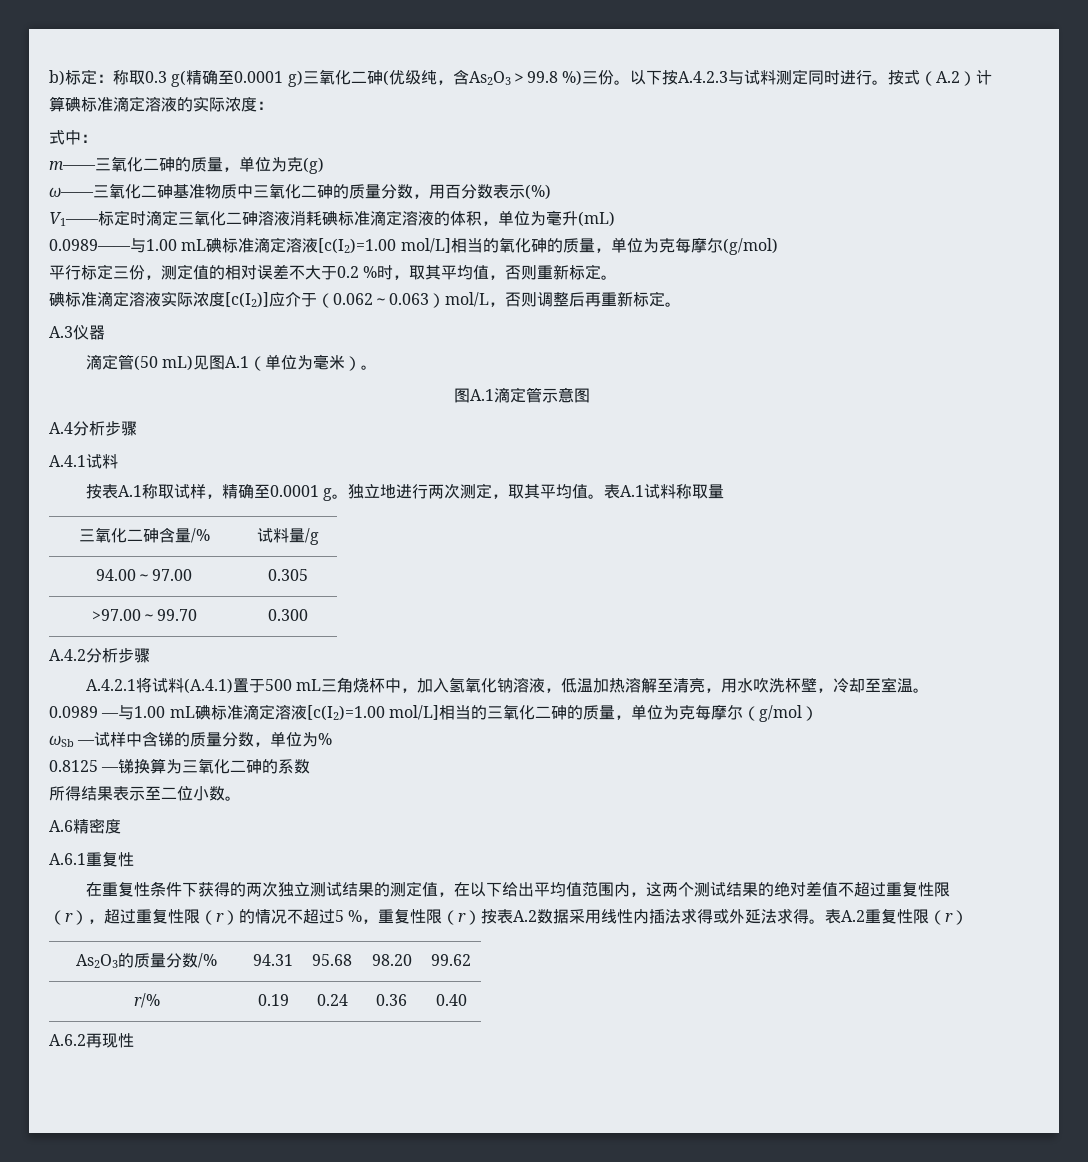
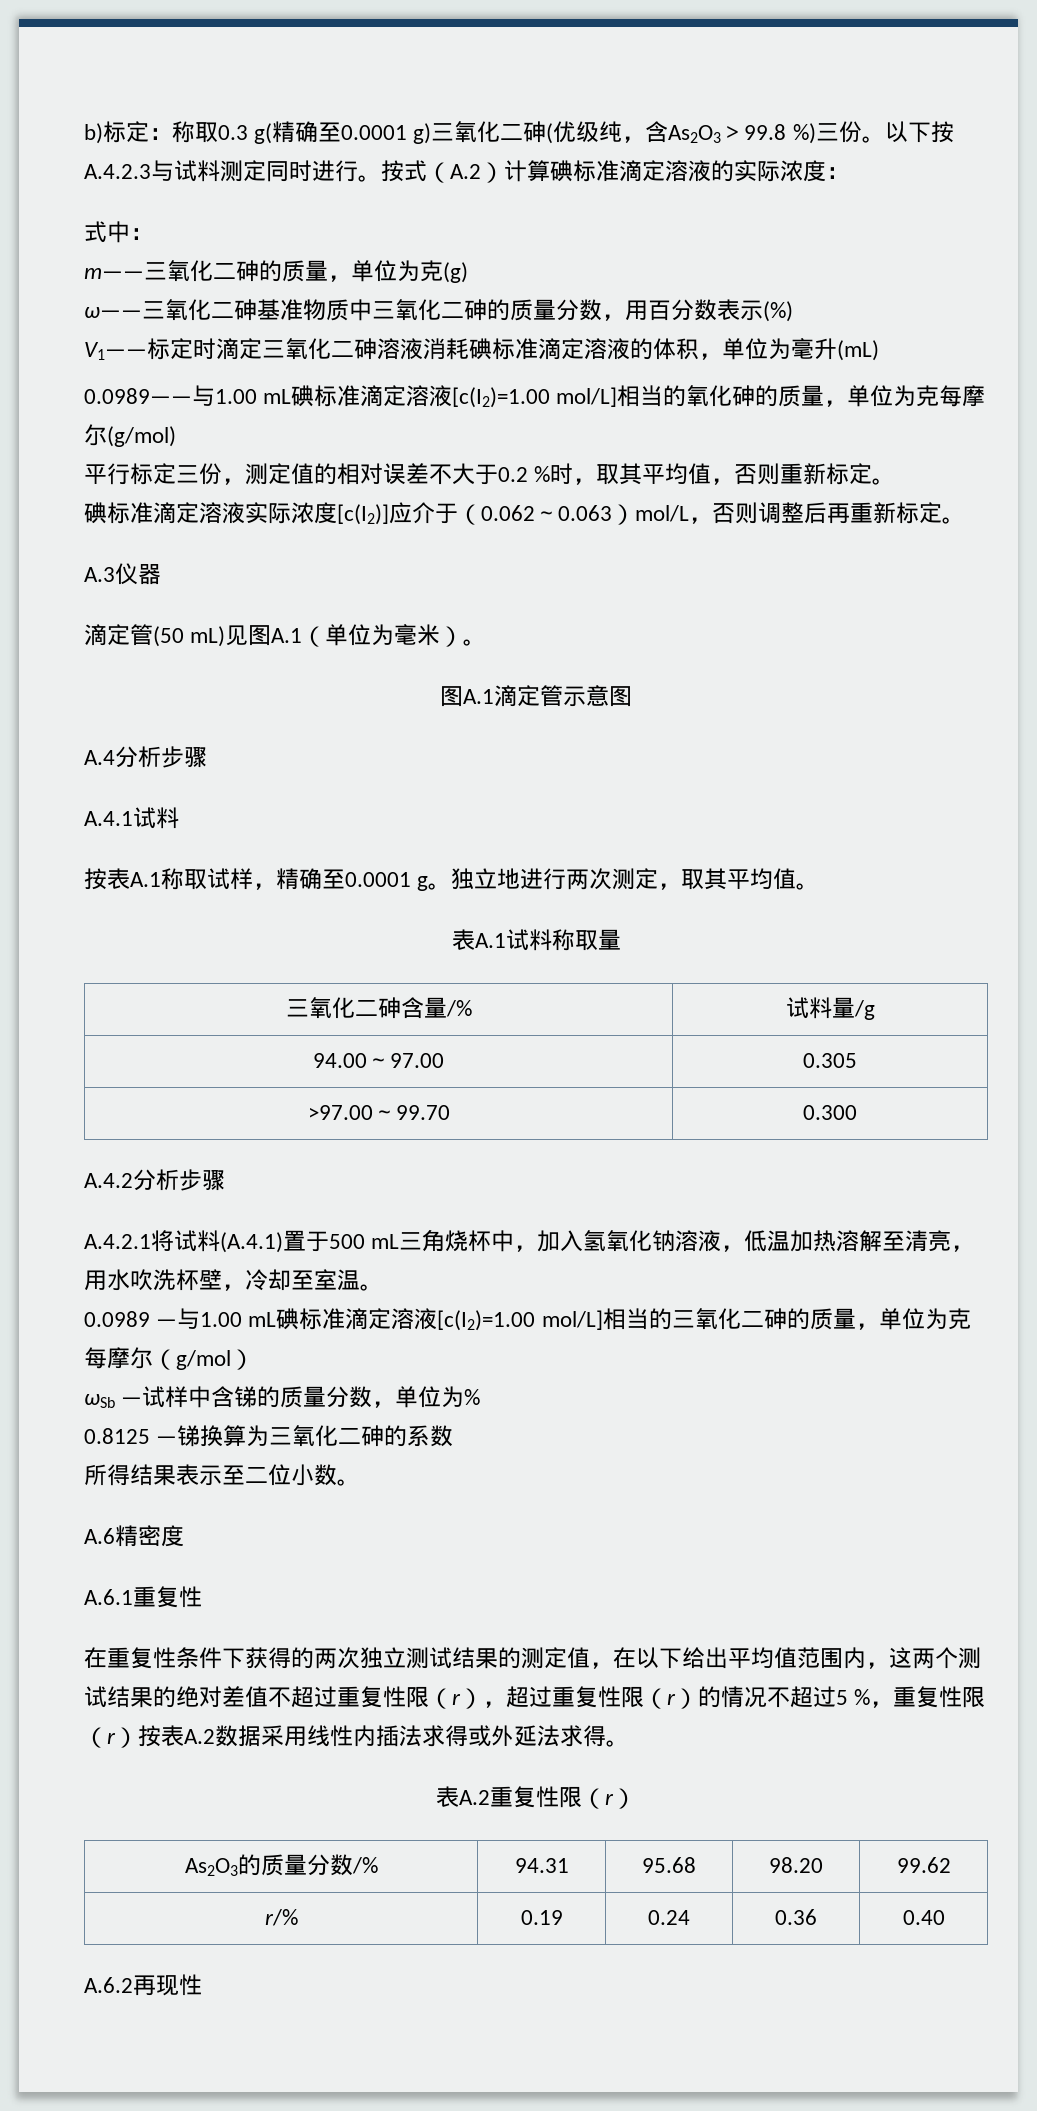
- 独立地进行两次测定，取其平均值。表A.1试料称取量
+ 独立地进行两次测定，取其平均值。
+ 表A.1试料称取量
- 在重复性条件下获得的两次独立测试结果的测定值，在以下给出平均值范围内，这两个测试结果的绝对差值不超过重复性限（r），超过重复性限（r）的情况不超过5 %，重复性限（r）按表A.2数据采用线性内插法求得或外延法求得。表A.2重复性限（r）
+ 在重复性条件下获得的两次独立测试结果的测定值，在以下给出平均值范围内，这两个测试结果的绝对差值不超过重复性限（r），超过重复性限（r）的情况不超过5 %，重复性限（r）按表A.2数据采用线性内插法求得或外延法求得。
+ 表A.2重复性限（r）

